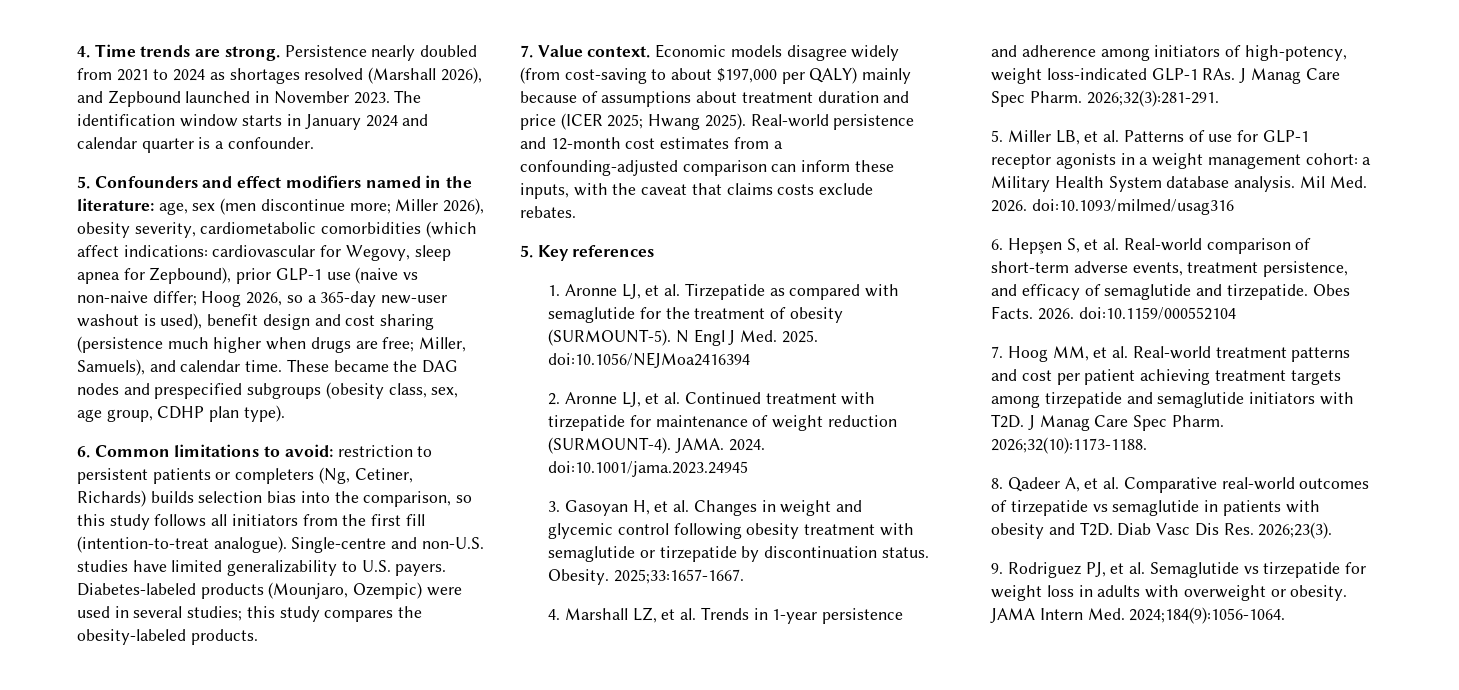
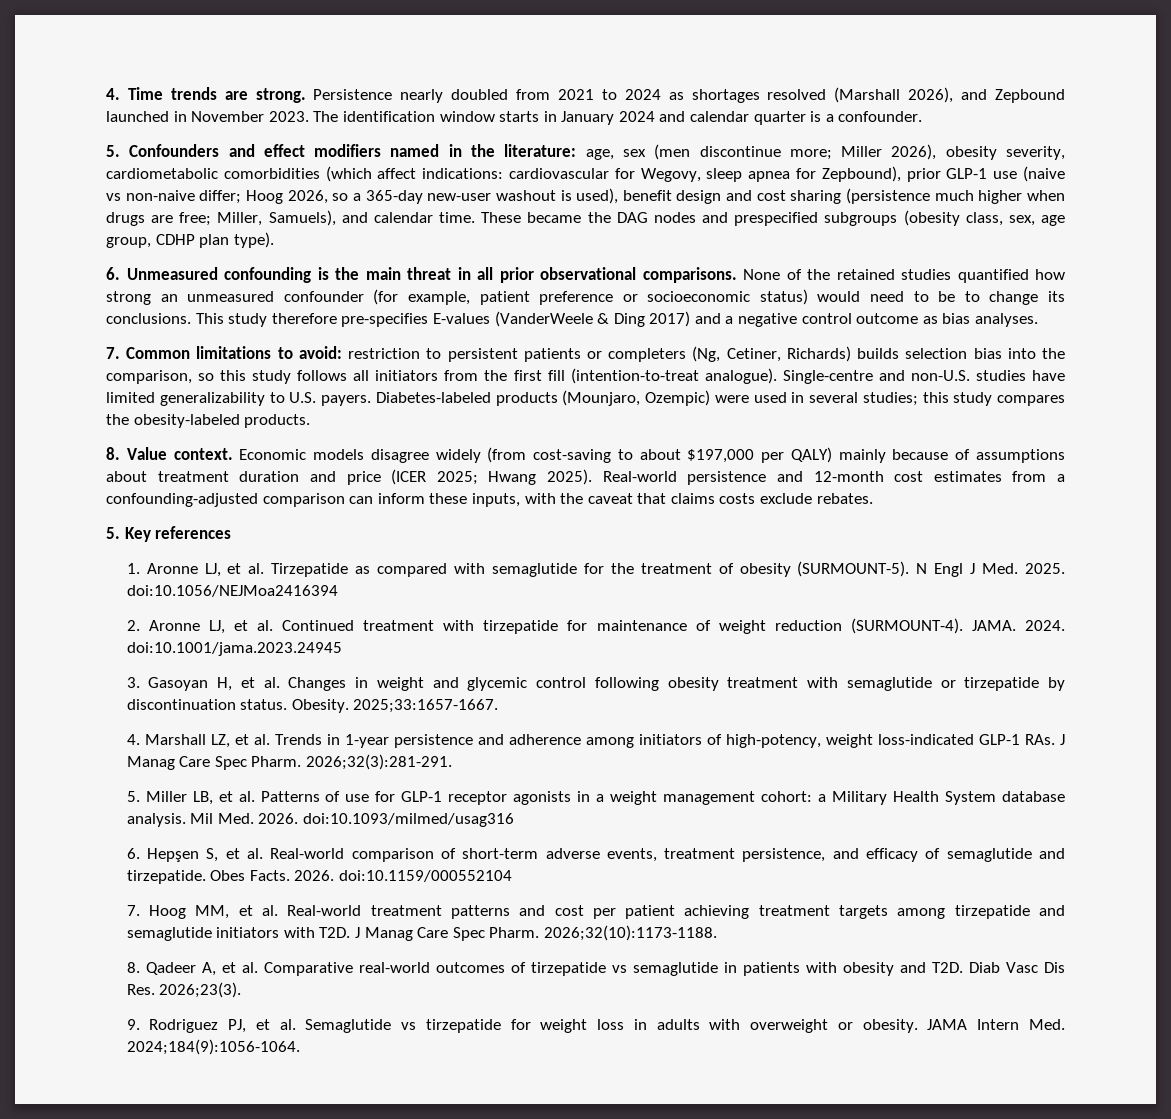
- 6. Common limitations to avoid: restriction to persistent patients or completers (Ng, Cetiner, Richards) builds selection bias into the comparison, so this study follows all initiators from the first fill (intention-to-treat analogue).
+ 6. Unmeasured confounding is the main threat in all prior observational comparisons. None of the retained studies quantified how strong an unmeasured confounder (for example, patient preference or socioeconomic status) would need to be to change its conclusions. This study therefore pre-specifies E-values (VanderWeele & Ding 2017) and a negative control outcome as bias analyses.
+ 7. Common limitations to avoid: restriction to persistent patients or completers (Ng, Cetiner, Richards) builds selection bias into the comparison, so this study follows all initiators from the first fill (intention-to-treat analogue).
- 7. Value context.
+ 8. Value context.

